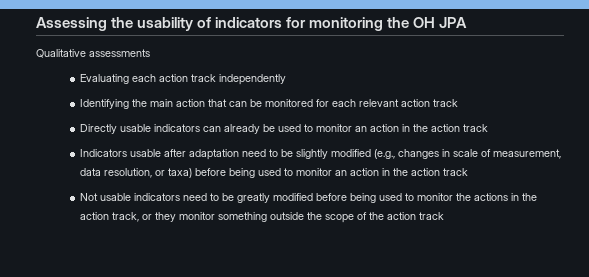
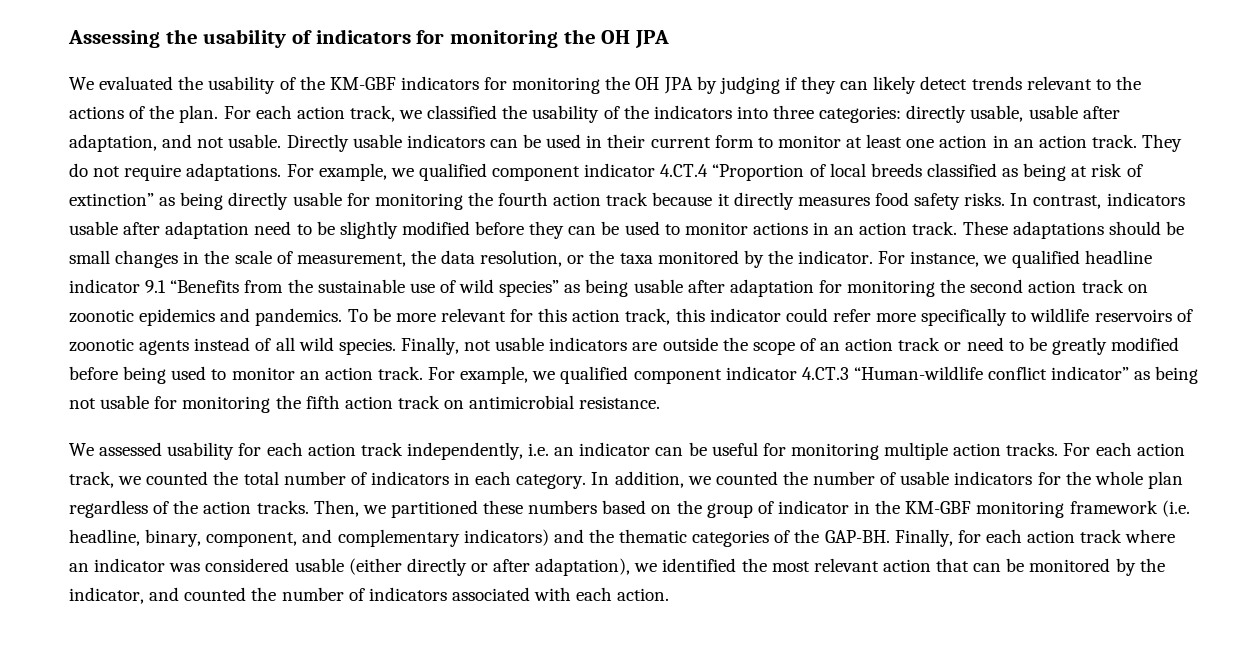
- Qualitative assessments
- Evaluating each action track independently
- Identifying the main action that can be monitored for each relevant action track
- Directly usable indicators can already be used to monitor an action in the action track
- Indicators usable after adaptation need to be slightly modified (e.g., changes in scale of measurement, data resolution, or taxa) before being used to monitor an action in the action track
- Not usable indicators need to be greatly modified before being used to monitor the actions in the action track, or they monitor something outside the scope of the action track
+ We evaluated the usability of the KM-GBF indicators for monitoring the OH JPA by judging if they can likely detect trends relevant to the actions of the plan. For each action track, we classified the usability of the indicators into three categories: directly usable, usable after adaptation, and not usable. Directly usable indicators can be used in their current form to monitor at least one action in an action track. They do not require adaptations. For example, we qualified component indicator 4.CT.4 “Proportion of local breeds classified as being at risk of extinction” as being directly usable for monitoring the fourth action track because it directly measures food safety risks. In contrast, indicators usable after adaptation need to be slightly modified before they can be used to monitor actions in an action track. These adaptations should be small changes in the scale of measurement, the data resolution, or the taxa monitored by the indicator. For instance, we qualified headline indicator 9.1 “Benefits from the sustainable use of wild species” as being usable after adaptation for monitoring the second action track on zoonotic epidemics and pandemics. To be more relevant for this action track, this indicator could refer more specifically to wildlife reservoirs of zoonotic agents instead of all wild species. Finally, not usable indicators are outside the scope of an action track or need to be greatly modified before being used to monitor an action track. For example, we qualified component indicator 4.CT.3 “Human-wildlife conflict indicator” as being not usable for monitoring the fifth action track on antimicrobial resistance.
+ We assessed usability for each action track independently, i.e. an indicator can be useful for monitoring multiple action tracks. For each action track, we counted the total number of indicators in each category. In addition, we counted the number of usable indicators for the whole plan regardless of the action tracks. Then, we partitioned these numbers based on the group of indicator in the KM-GBF monitoring framework (i.e. headline, binary, component, and complementary indicators) and the thematic categories of the GAP-BH. Finally, for each action track where an indicator was considered usable (either directly or after adaptation), we identified the most relevant action that can be monitored by the indicator, and counted the number of indicators associated with each action.

